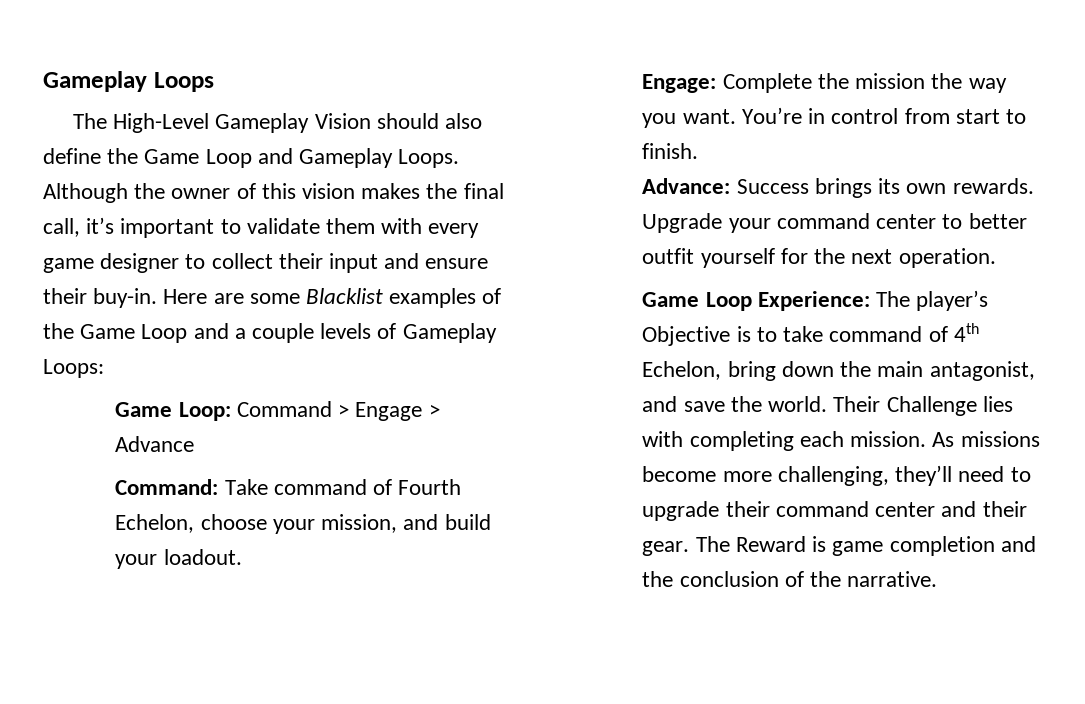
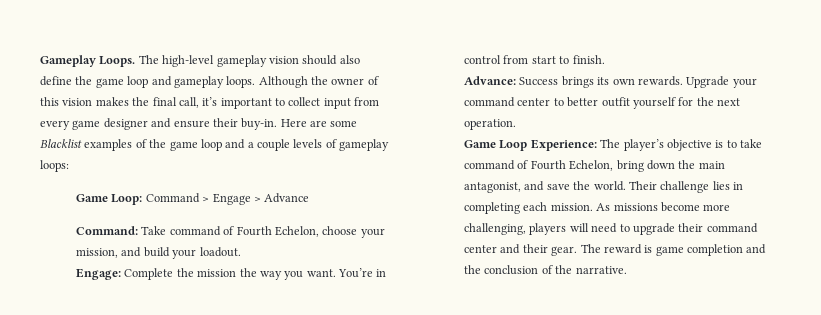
- Gameplay Loops
- The High-Level Gameplay Vision should also define the Game Loop and Gameplay Loops.
+ Gameplay Loops. The high-level gameplay vision should also define the game loop and gameplay loops.
- Although the owner of this vision makes the final call, it’s important to validate them with every game designer to collect their input and ensure their buy-in.
+ Although the owner of this vision makes the final call, it’s important to collect input from every game designer and ensure their buy-in.
- Here are some Blacklist examples of the Game Loop and a couple levels of Gameplay Loops:
+ Here are some Blacklist examples of the game loop and a couple levels of gameplay loops:
- Game Loop Experience: The player’s Objective is to take command of 4th Echelon, bring down the main antagonist, and save the world.
+ Game Loop Experience: The player’s objective is to take command of Fourth Echelon, bring down the main antagonist, and save the world.
- Their Challenge lies with completing each mission.
+ Their challenge lies in completing each mission.
- As missions become more challenging, they’ll need to upgrade their command center and their gear.
+ As missions become more challenging, players will need to upgrade their command center and their gear.
- The Reward is game completion and the conclusion of the narrative.
+ The reward is game completion and the conclusion of the narrative.

